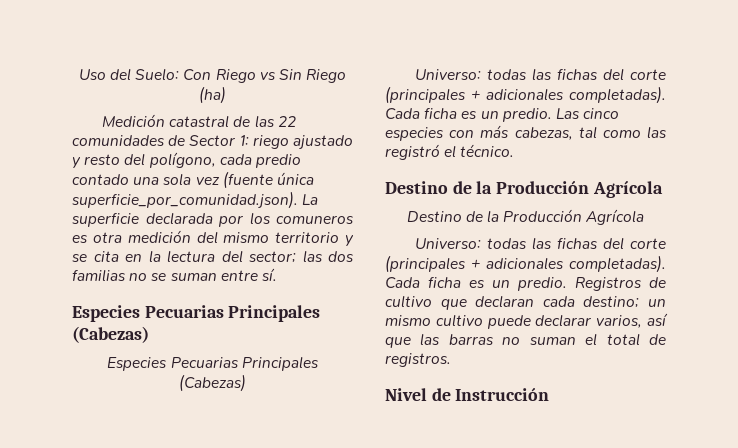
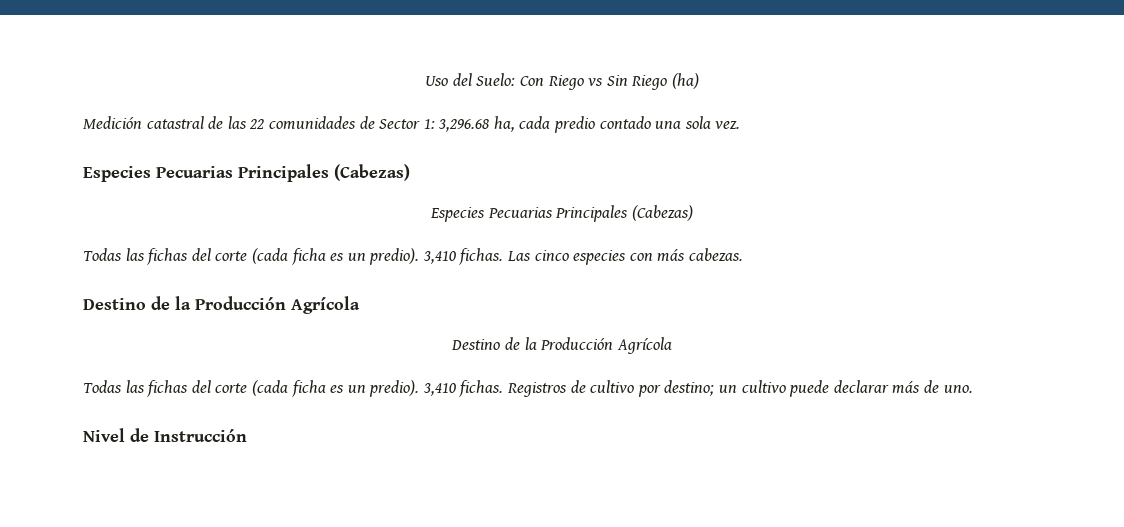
- Medición catastral de las 22 comunidades de Sector 1: riego ajustado y resto del polígono, cada predio contado una sola vez (fuente única superficie_por_comunidad.json). La superficie declarada por los comuneros es otra medición del mismo territorio y se cita en la lectura del sector; las dos familias no se suman entre sí.
+ Medición catastral de las 22 comunidades de Sector 1: 3,296.68 ha, cada predio contado una sola vez.
  Especies Pecuarias Principales (Cabezas)
  Especies Pecuarias Principales (Cabezas)
- Universo: todas las fichas del corte (principales + adicionales completadas). Cada ficha es un predio.
+ Todas las fichas del corte (cada ficha es un predio). 3,410 fichas.
- Las cinco especies con más cabezas, tal como las registró el técnico.
+ Las cinco especies con más cabezas.
- Universo: todas las fichas del corte (principales + adicionales completadas). Cada ficha es un predio. Registros de cultivo que declaran cada destino; un mismo cultivo puede declarar varios, así que las barras no suman el total de registros.
+ Todas las fichas del corte (cada ficha es un predio). 3,410 fichas. Registros de cultivo por destino; un cultivo puede declarar más de uno.

